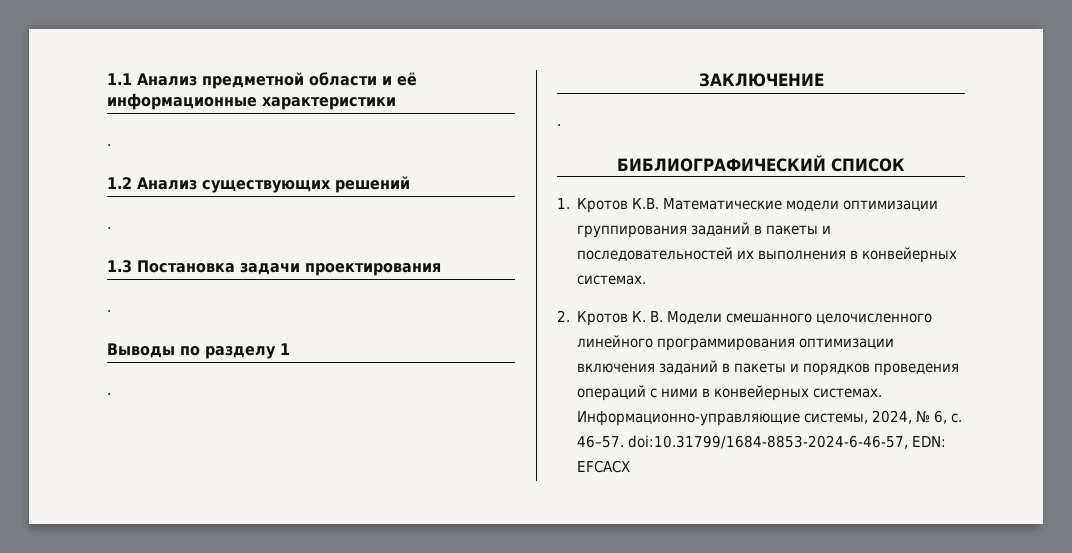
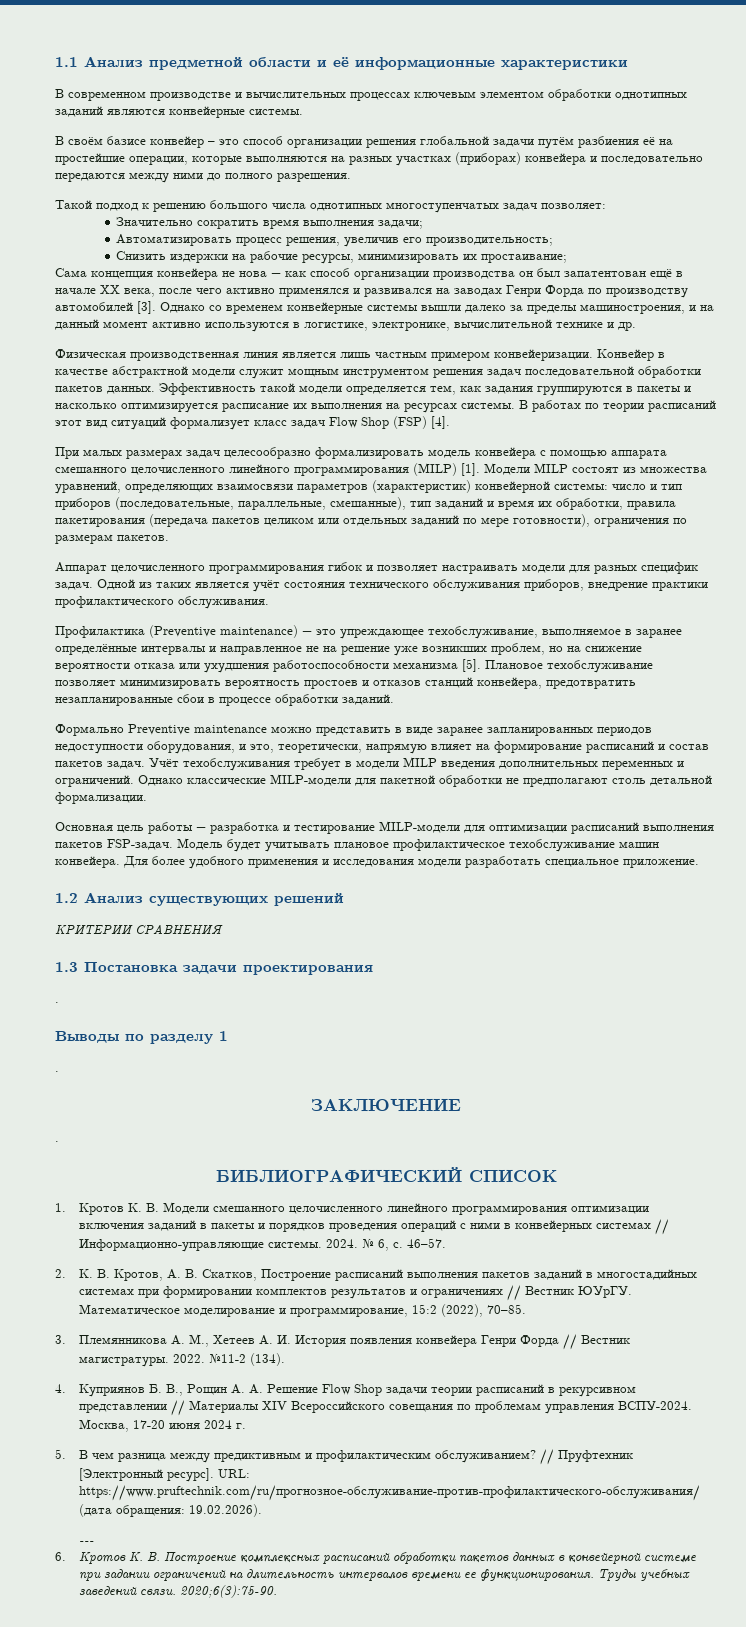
  1.1 Анализ предметной области и её информационные характеристики
- .
+ В современном производстве и вычислительных процессах ключевым элементом обработки однотипных заданий являются конвейерные системы.
+ В своём базисе конвейер – это способ организации решения глобальной задачи путём разбиения её на простейшие операции, которые выполняются на разных участках (приборах) конвейера и последовательно передаются между ними до полного разрешения.
+ Такой подход к решению большого числа однотипных многоступенчатых задач позволяет:
+ Значительно сократить время выполнения задачи;
+ Автоматизировать процесс решения, увеличив его производительность;
+ Снизить издержки на рабочие ресурсы, минимизировать их простаивание;
+ Сама концепция конвейера не нова − как способ организации производства он был запатентован ещё в начале XX века, после чего активно применялся и развивался на заводах Генри Форда по производству автомобилей [3]. Однако со временем конвейерные системы вышли далеко за пределы машиностроения, и на данный момент активно используются в логистике, электронике, вычислительной технике и др.
+ Физическая производственная линия является лишь частным примером конвейеризации. Конвейер в качестве абстрактной модели служит мощным инструментом решения задач последовательной обработки пакетов данных. Эффективность такой модели определяется тем, как задания группируются в пакеты и насколько оптимизируется расписание их выполнения на ресурсах системы. В работах по теории расписаний этот вид ситуаций формализует класс задач Flow Shop (FSP) [4].
+ При малых размерах задач целесообразно формализировать модель конвейера с помощью аппарата смешанного целочисленного линейного программирования (MILP) [1]. Модели MILP состоят из множества уравнений, определяющих взаимосвязи параметров (характеристик) конвейерной системы: число и тип приборов (последовательные, параллельные, смешанные), тип заданий и время их обработки, правила пакетирования (передача пакетов целиком или отдельных заданий по мере готовности), ограничения по размерам пакетов.
+ Аппарат целочисленного программирования гибок и позволяет настраивать модели для разных специфик задач. Одной из таких является учёт состояния технического обслуживания приборов, внедрение практики профилактического обслуживания.
+ Профилактика (Preventive maintenance) − это упреждающее техобслуживание, выполняемое в заранее определённые интервалы и направленное не на решение уже возникших проблем, но на снижение вероятности отказа или ухудшения работоспособности механизма [5]. Плановое техобслуживание позволяет минимизировать вероятность простоев и отказов станций конвейера, предотвратить незапланированные сбои в процессе обработки заданий.
+ Формально Preventive maintenance можно представить в виде заранее запланированных периодов недоступности оборудования, и это, теоретически, напрямую влияет на формирование расписаний и состав пакетов задач. Учёт техобслуживания требует в модели MILP введения дополнительных переменных и ограничений. Однако классические MILP‑модели для пакетной обработки не предполагают столь детальной формализации.
+ Основная цель работы − разработка и тестирование MILP‑модели для оптимизации расписаний выполнения пакетов FSP-задач. Модель будет учитывать плановое профилактическое техобслуживание машин конвейера. Для более удобного применения и исследования модели разработать специальное приложение.
  1.2 Анализ существующих решений
- .
+ КРИТЕРИИ СРАВНЕНИЯ
- 1. Кротов К.В. Математические модели оптимизации группирования заданий в пакеты и последовательностей их выполнения в конвейерных системах.
- 2. Кротов К. В. Модели смешанного целочисленного линейного программирования оптимизации включения заданий в пакеты и порядков проведения операций с ними в конвейерных системах. Информационно-управляющие системы, 2024, № 6, с.
+ 1. Кротов К. В. Модели смешанного целочисленного линейного программирования оптимизации включения заданий в пакеты и порядков проведения операций с ними в конвейерных системах // Информационно-управляющие системы. 2024. № 6, с.
- 46–57. doi:10.31799/1684-8853-2024-6-46-57, EDN: EFCACX
+ 46–57.
+ 2. К. В. Кротов, А. В. Скатков, Построение расписаний выполнения пакетов заданий в многостадийных системах при формировании комплектов результатов и ограничениях // Вестник ЮУрГУ. Математическое моделирование и программирование, 15:2 (2022), 70–85.
+ 3. Племянникова А. М., Хетеев А. И. История появления конвейера Генри Форда // Вестник магистратуры. 2022. №11-2 (134).
+ 4. Куприянов Б. В., Рощин А. А. Решение Flow Shop задачи теории расписаний в рекурсивном представлении // Материалы XIV Всероссийского совещания по проблемам управления ВСПУ‑2024. Москва, 17-20 июня 2024 г.
+ 5. В чем разница между предиктивным и профилактическим обслуживанием? // Пруфтехник [Электронный ресурс]. URL: https://www.pruftechnik.com/ru/прогнозное-обслуживание-против-профилактического-обслуживания/ (дата обращения: 19.02.2026).
+ ---
+ 6. Кротов К. В. Построение комплексных расписаний обработки пакетов данных в конвейерной системе при задании ограничений на длительность интервалов времени ее функционирования. Труды учебных заведений связи. 2020;6(3):75-90.

